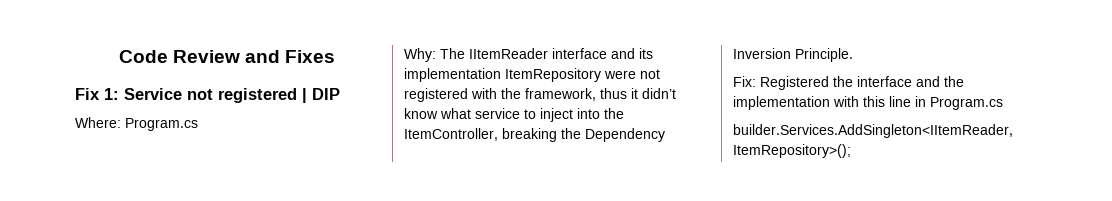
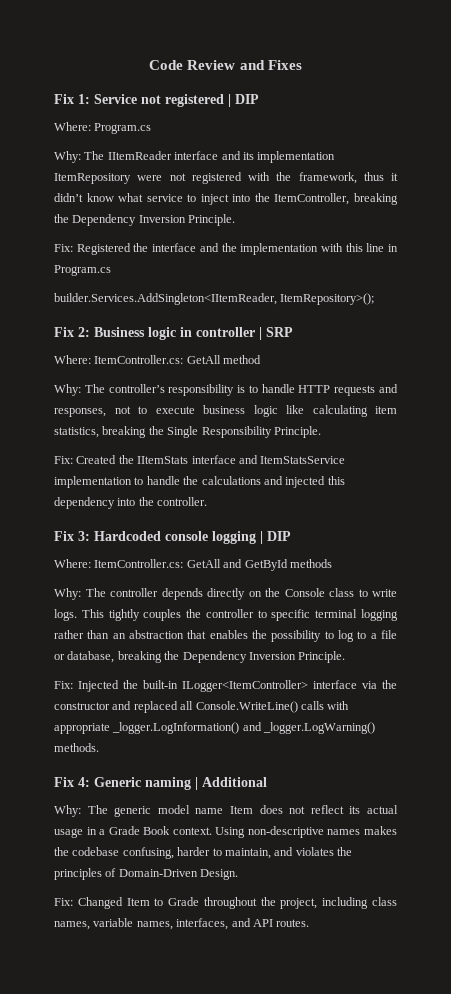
+ Fix 2: Business logic in controller | SRP
+ Where: ItemController.cs: GetAll method
+ Why: The controller’s responsibility is to handle HTTP requests and responses, not to execute business logic like calculating item statistics, breaking the Single Responsibility Principle.
+ Fix: Created the IItemStats interface and ItemStatsService implementation to handle the calculations and injected this dependency into the controller.
+ Fix 3: Hardcoded console logging | DIP
+ Where: ItemController.cs: GetAll and GetById methods
+ Why: The controller depends directly on the Console class to write logs. This tightly couples the controller to specific terminal logging rather than an abstraction that enables the possibility to log to a file or database, breaking the Dependency Inversion Principle.
+ Fix: Injected the built-in ILogger<ItemController> interface via the constructor and replaced all Console.WriteLine() calls with appropriate _logger.LogInformation() and _logger.LogWarning() methods.
+ Fix 4: Generic naming | Additional
+ Why: The generic model name Item does not reflect its actual usage in a Grade Book context. Using non-descriptive names makes the codebase confusing, harder to maintain, and violates the principles of Domain-Driven Design.
+ Fix: Changed Item to Grade throughout the project, including class names, variable names, interfaces, and API routes.

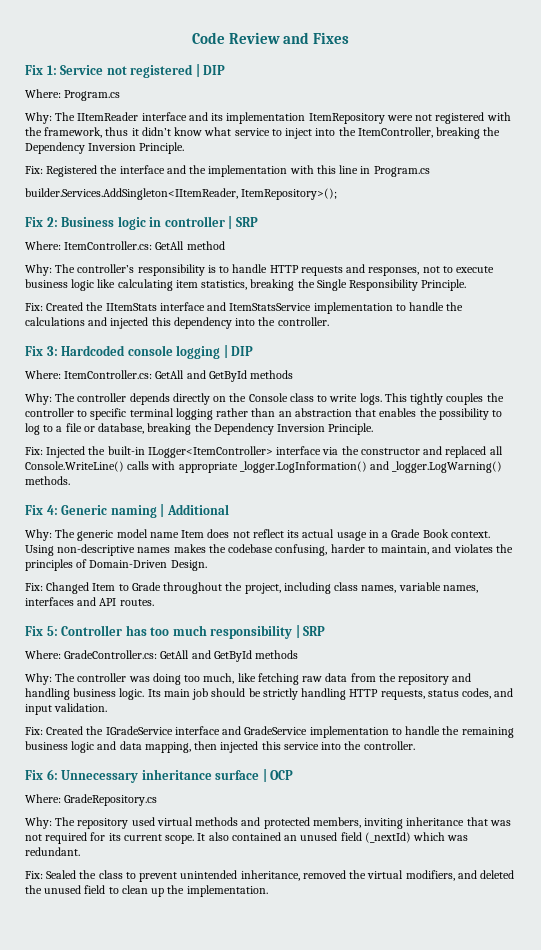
- Fix: Changed Item to Grade throughout the project, including class names, variable names, interfaces, and API routes.
+ Fix: Changed Item to Grade throughout the project, including class names, variable names, interfaces and API routes.
+ Fix 5: Controller has too much responsibility | SRP
+ Where: GradeController.cs: GetAll and GetById methods
+ Why: The controller was doing too much, like fetching raw data from the repository and handling business logic. Its main job should be strictly handling HTTP requests, status codes, and input validation.
+ Fix: Created the IGradeService interface and GradeService implementation to handle the remaining business logic and data mapping, then injected this service into the controller.
+ Fix 6: Unnecessary inheritance surface | OCP
+ Where: GradeRepository.cs
+ Why: The repository used virtual methods and protected members, inviting inheritance that was not required for its current scope. It also contained an unused field (_nextId) which was redundant.
+ Fix: Sealed the class to prevent unintended inheritance, removed the virtual modifiers, and deleted the unused field to clean up the implementation.

